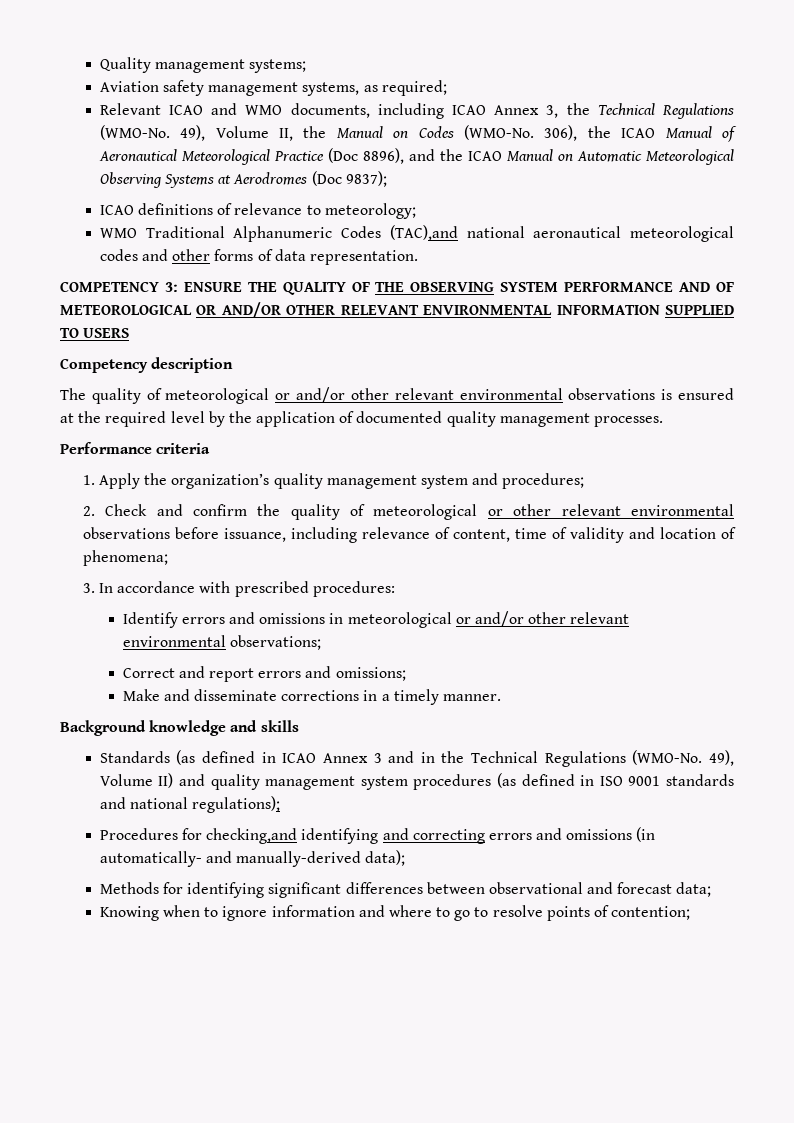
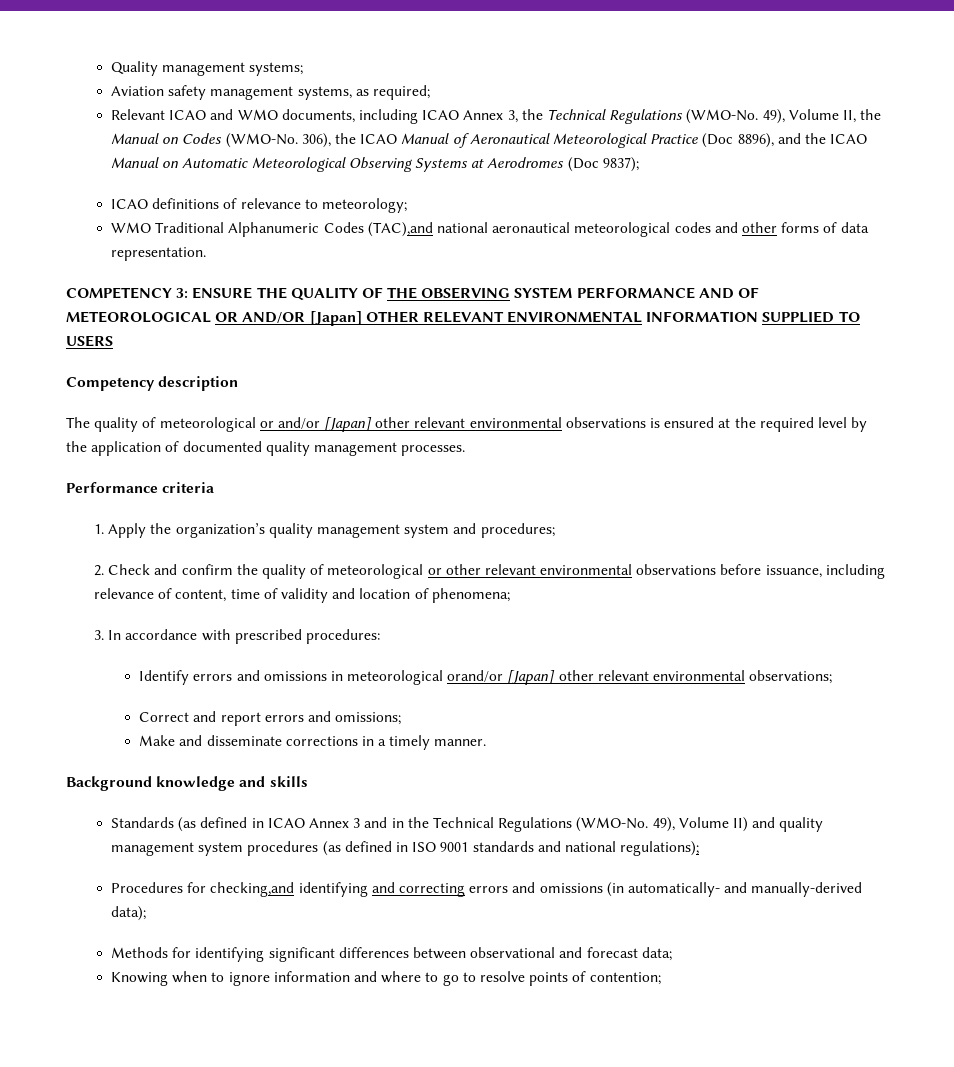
- COMPETENCY 3: ENSURE THE QUALITY OF THE OBSERVING SYSTEM PERFORMANCE AND OF METEOROLOGICAL OR AND/OR OTHER RELEVANT ENVIRONMENTAL INFORMATION SUPPLIED TO USERS
+ COMPETENCY 3: ENSURE THE QUALITY OF THE OBSERVING SYSTEM PERFORMANCE AND OF METEOROLOGICAL OR AND/OR [Japan] OTHER RELEVANT ENVIRONMENTAL INFORMATION SUPPLIED TO USERS
- The quality of meteorological or and/or other relevant environmental observations is ensured at the required level by the application of documented quality management processes.
+ The quality of meteorological or and/or [Japan] other relevant environmental observations is ensured at the required level by the application of documented quality management processes.
- Identify errors and omissions in meteorological or and/or other relevant environmental observations;
+ Identify errors and omissions in meteorological orand/or [Japan] other relevant environmental observations;

